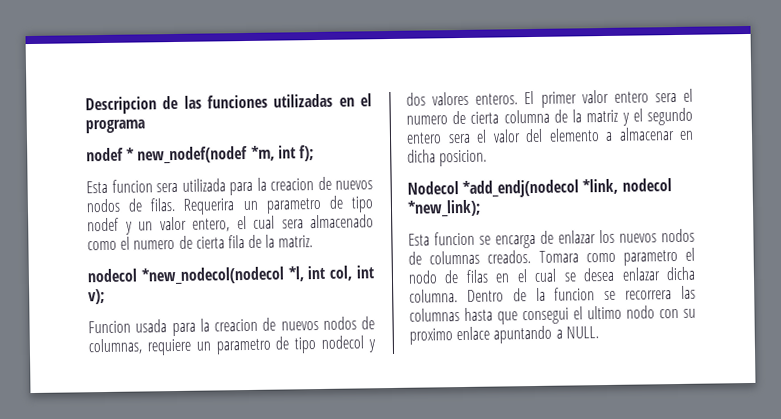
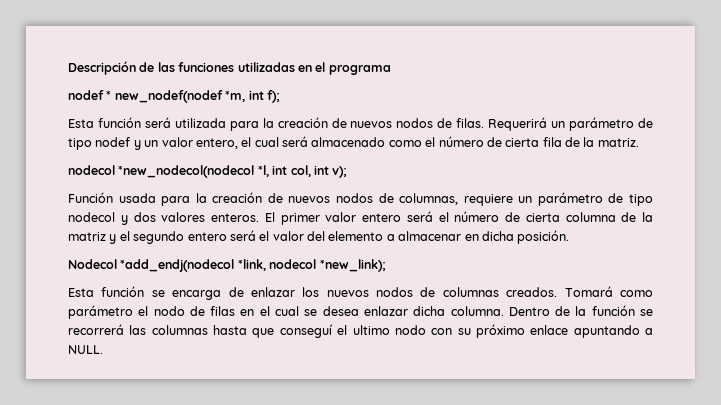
- Descripcion de las funciones utilizadas en el programa
+ Descripción de las funciones utilizadas en el programa
- Esta funcion sera utilizada para la creacion de nuevos nodos de filas.
+ Esta función será utilizada para la creación de nuevos nodos de filas.
- Requerira un parametro de tipo nodef y un valor entero, el cual sera almacenado como el numero de cierta fila de la matriz.
+ Requerirá un parámetro de tipo nodef y un valor entero, el cual será almacenado como el número de cierta fila de la matriz.
- Funcion usada para la creacion de nuevos nodos de columnas, requiere un parametro de tipo nodecol y dos valores enteros.
+ Función usada para la creación de nuevos nodos de columnas, requiere un parámetro de tipo nodecol y dos valores enteros.
- El primer valor entero sera el numero de cierta columna de la matriz y el segundo entero sera el valor del elemento a almacenar en dicha posicion.
+ El primer valor entero será el número de cierta columna de la matriz y el segundo entero será el valor del elemento a almacenar en dicha posición.
- Esta funcion se encarga de enlazar los nuevos nodos de columnas creados.
+ Esta función se encarga de enlazar los nuevos nodos de columnas creados.
- Tomara como parametro el nodo de filas en el cual se desea enlazar dicha columna.
+ Tomará como parámetro el nodo de filas en el cual se desea enlazar dicha columna.
- Dentro de la funcion se recorrera las columnas hasta que consegui el ultimo nodo con su proximo enlace apuntando a NULL.
+ Dentro de la función se recorrerá las columnas hasta que conseguí el ultimo nodo con su próximo enlace apuntando a NULL.

